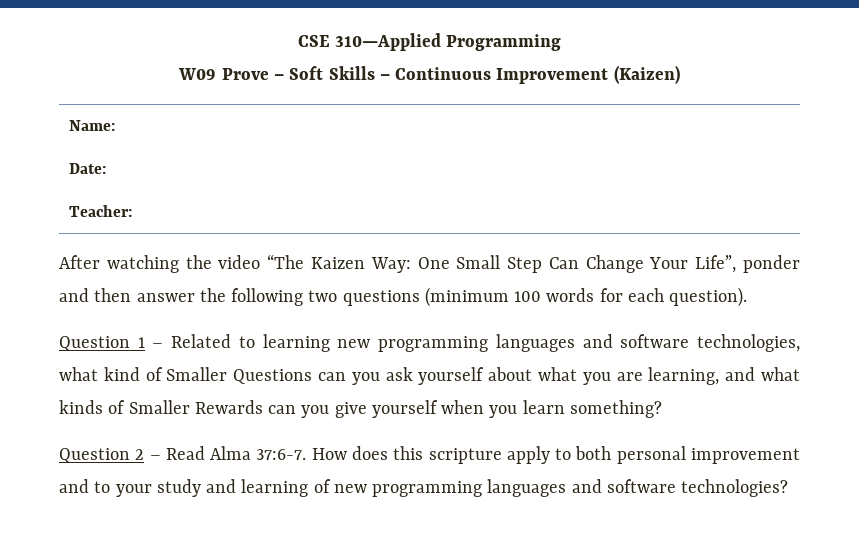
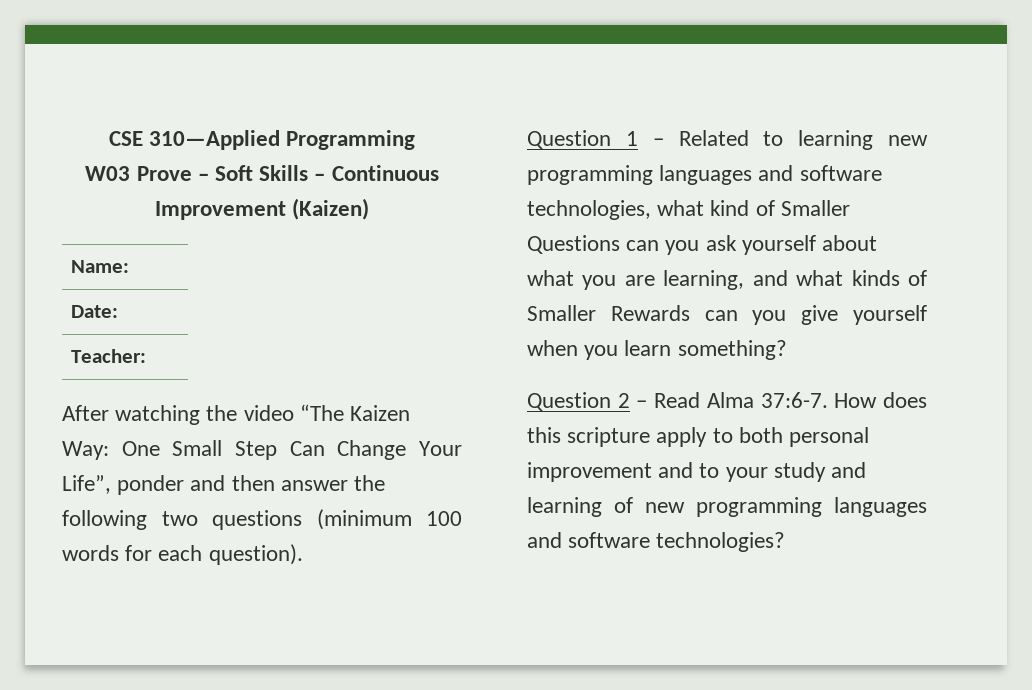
- W09 Prove – Soft Skills – Continuous Improvement (Kaizen)
+ W03 Prove – Soft Skills – Continuous Improvement (Kaizen)

